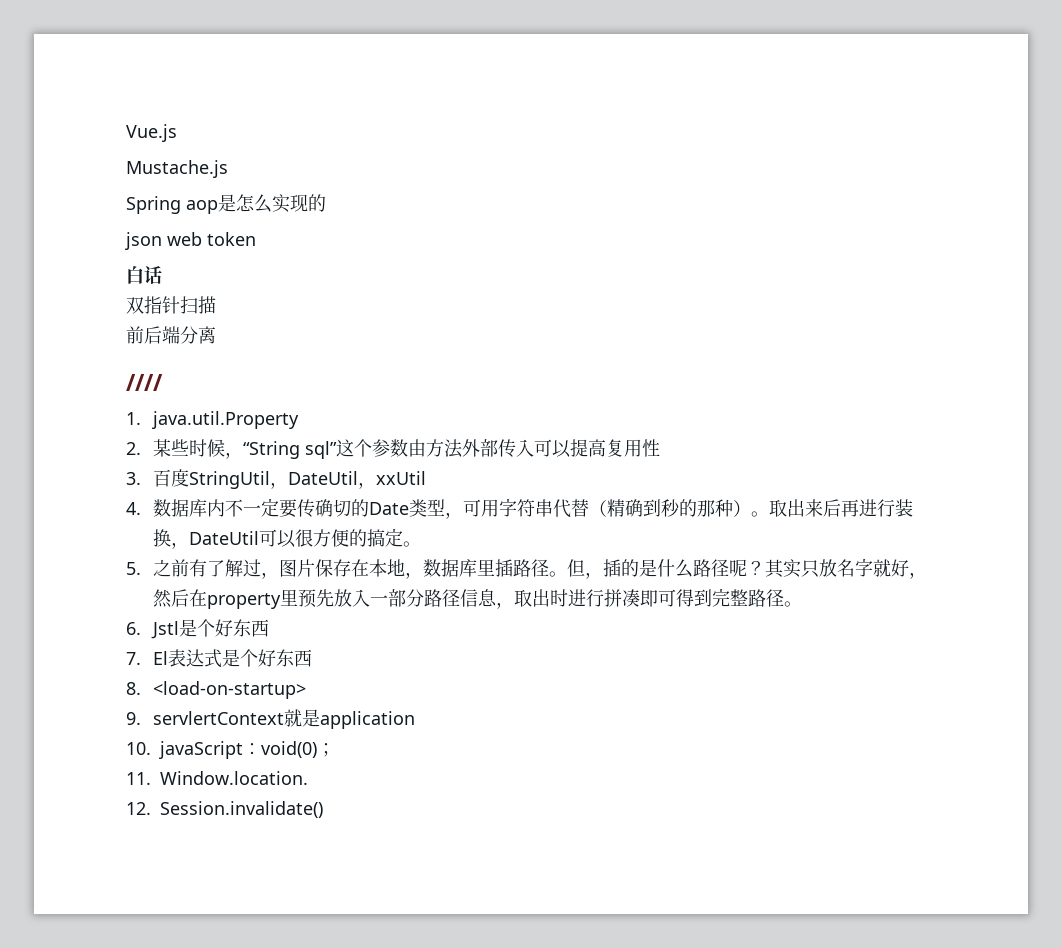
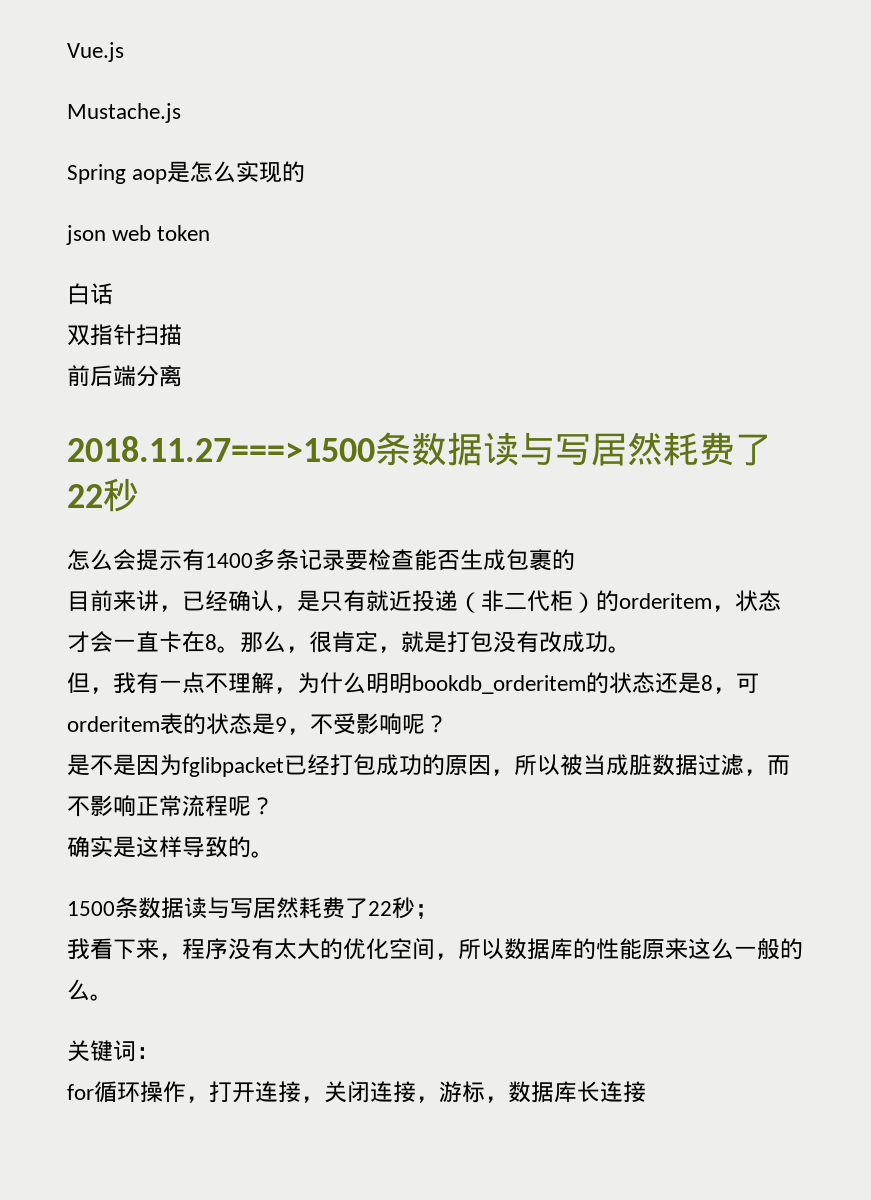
- ////
- 1. java.util.Property
- 2.某些时候，“String sql”这个参数由方法外部传入可以提高复用性
- 3.百度StringUtil，DateUtil，xxUtil
- 4.数据库内不一定要传确切的Date类型，可用字符串代替（精确到秒的那种）。取出来后再进行装换，DateUtil可以很方便的搞定。
- 5.之前有了解过，图片保存在本地，数据库里插路径。但，插的是什么路径呢？其实只放名字就好，然后在property里预先放入一部分路径信息，取出时进行拼凑即可得到完整路径。
- 6. Jstl是个好东西
- 7. El表达式是个好东西
- 8. <load-on-startup>
- 9. servlertContext就是application
- 10. javaScript：void(0)；
- 11. Window.location.
- 12. Session.invalidate()
+ 2018.11.27===>1500条数据读与写居然耗费了22秒
+ 怎么会提示有1400多条记录要检查能否生成包裹的
+ 目前来讲，已经确认，是只有就近投递（非二代柜）的orderitem，状态才会一直卡在8。那么，很肯定，就是打包没有改成功。
+ 但，我有一点不理解，为什么明明bookdb_orderitem的状态还是8，可orderitem表的状态是9，不受影响呢？
+ 是不是因为fglibpacket已经打包成功的原因，所以被当成脏数据过滤，而不影响正常流程呢？
+ 确实是这样导致的。
+ 1500条数据读与写居然耗费了22秒；
+ 我看下来，程序没有太大的优化空间，所以数据库的性能原来这么一般的么。
+ 关键词：
+ for循环操作，打开连接，关闭连接，游标，数据库长连接

